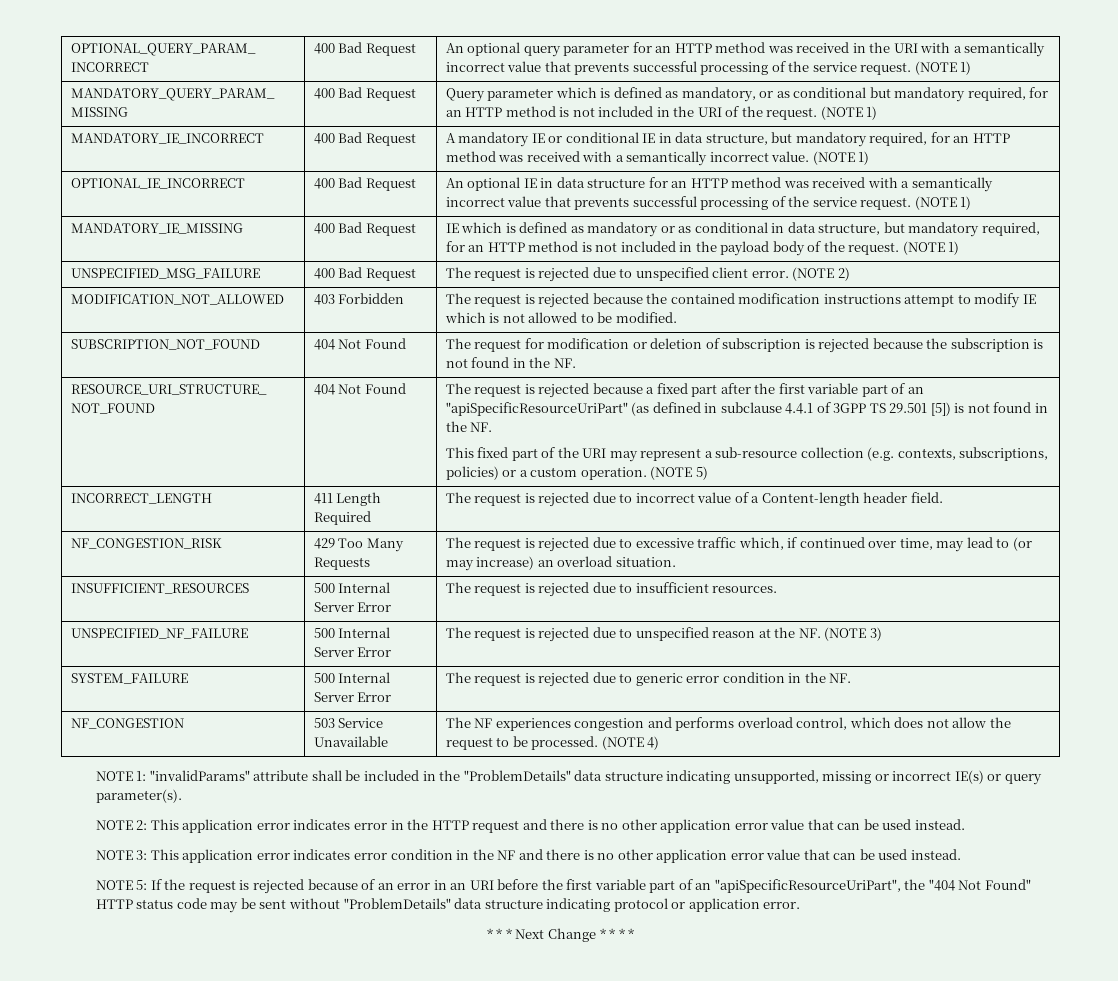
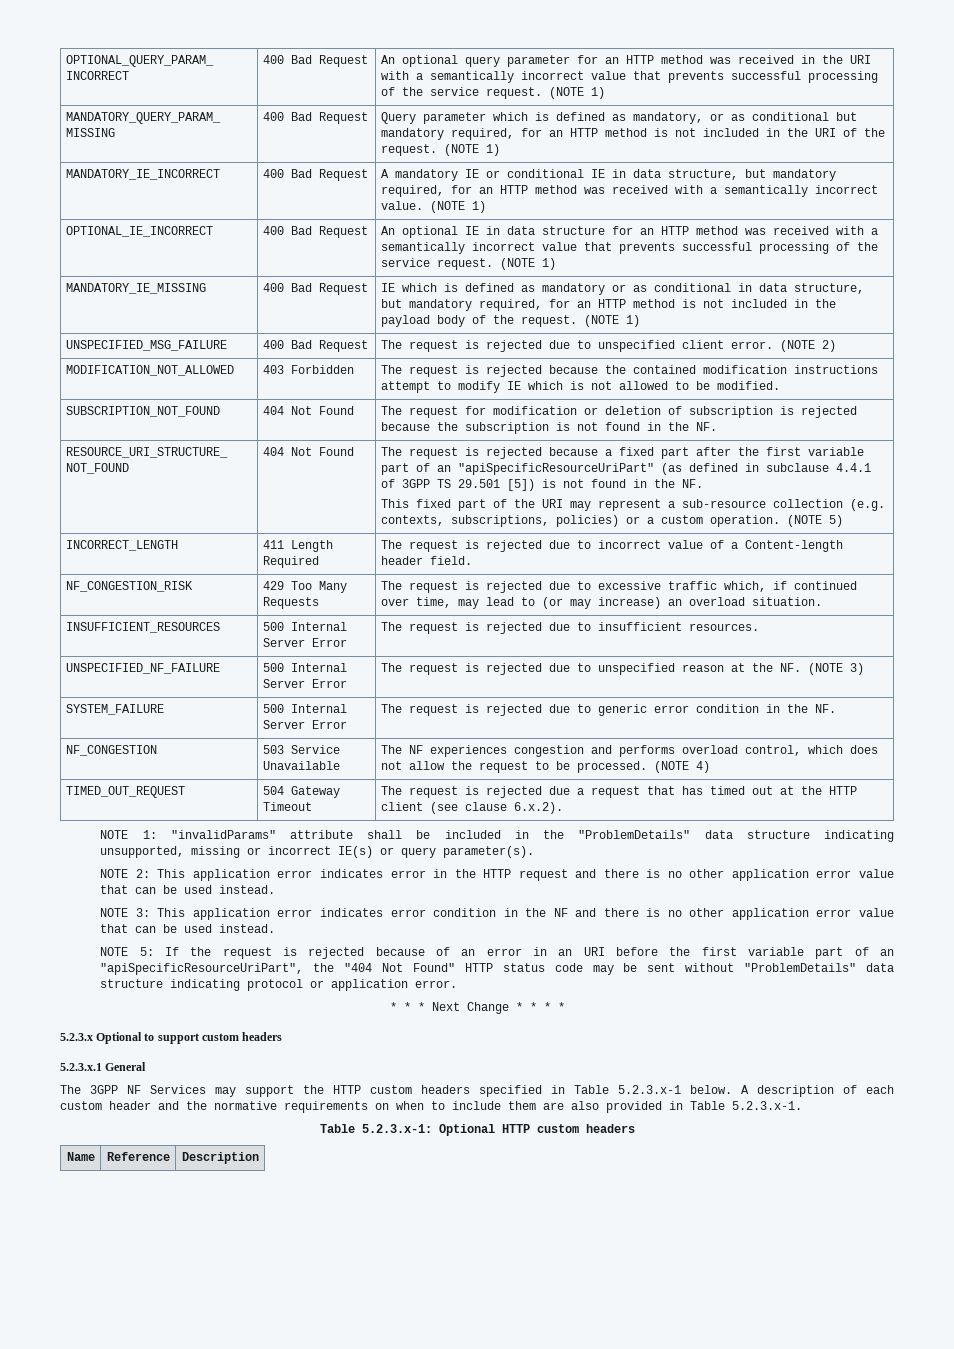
+ TIMED_OUT_REQUEST | 504 Gateway Timeout | The request is rejected due a request that has timed out at the HTTP client (see clause 6.x.2).
+ 5.2.3.x Optional to support custom headers
+ 5.2.3.x.1 General
+ The 3GPP NF Services may support the HTTP custom headers specified in Table 5.2.3.x-1 below. A description of each custom header and the normative requirements on when to include them are also provided in Table 5.2.3.x-1.
+ Table 5.2.3.x-1: Optional HTTP custom headers
+ Name | Reference | Description

